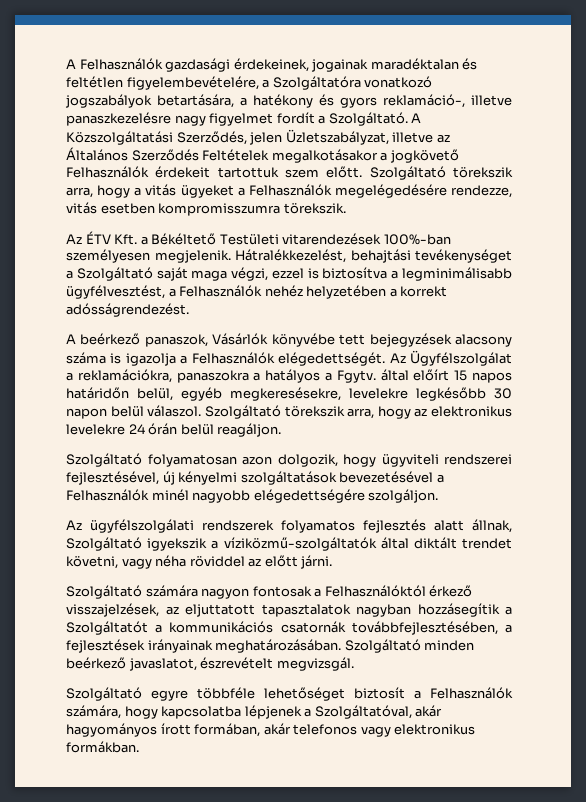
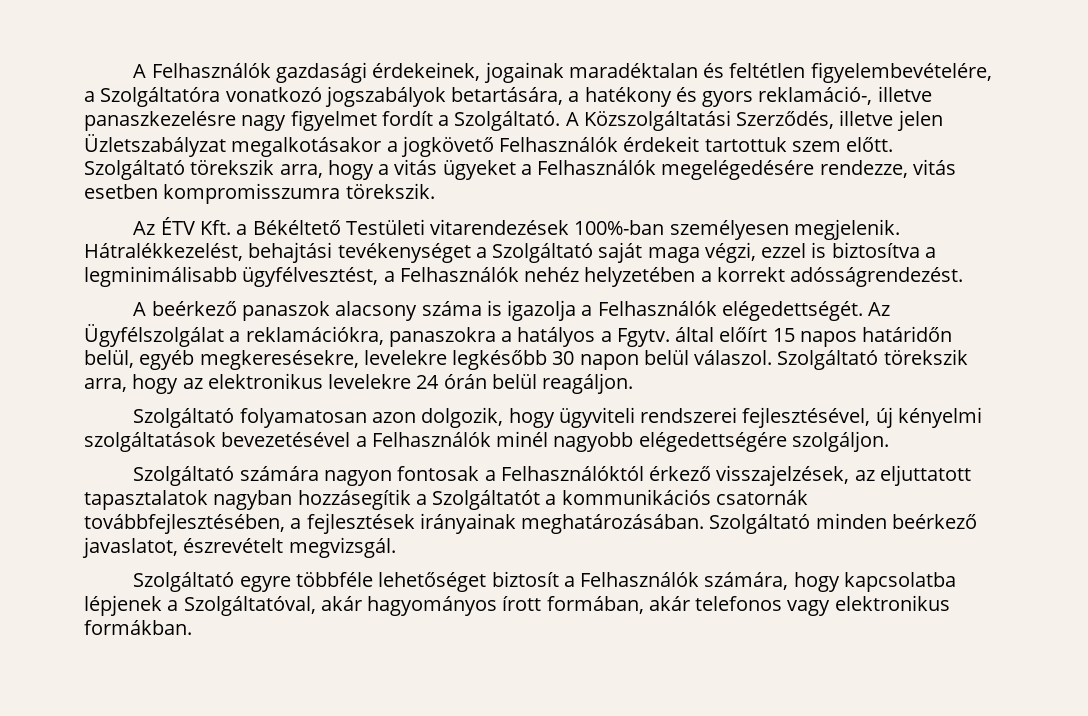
- A Közszolgáltatási Szerződés, jelen Üzletszabályzat, illetve az Általános Szerződés Feltételek megalkotásakor a jogkövető Felhasználók érdekeit tartottuk szem előtt.
+ A Közszolgáltatási Szerződés, illetve jelen Üzletszabályzat megalkotásakor a jogkövető Felhasználók érdekeit tartottuk szem előtt.
- A beérkező panaszok, Vásárlók könyvébe tett bejegyzések alacsony száma is igazolja a Felhasználók elégedettségét.
+ A beérkező panaszok alacsony száma is igazolja a Felhasználók elégedettségét.
- Az ügyfélszolgálati rendszerek folyamatos fejlesztés alatt állnak, Szolgáltató igyekszik a víziközmű-szolgáltatók által diktált trendet követni, vagy néha röviddel az előtt járni.

